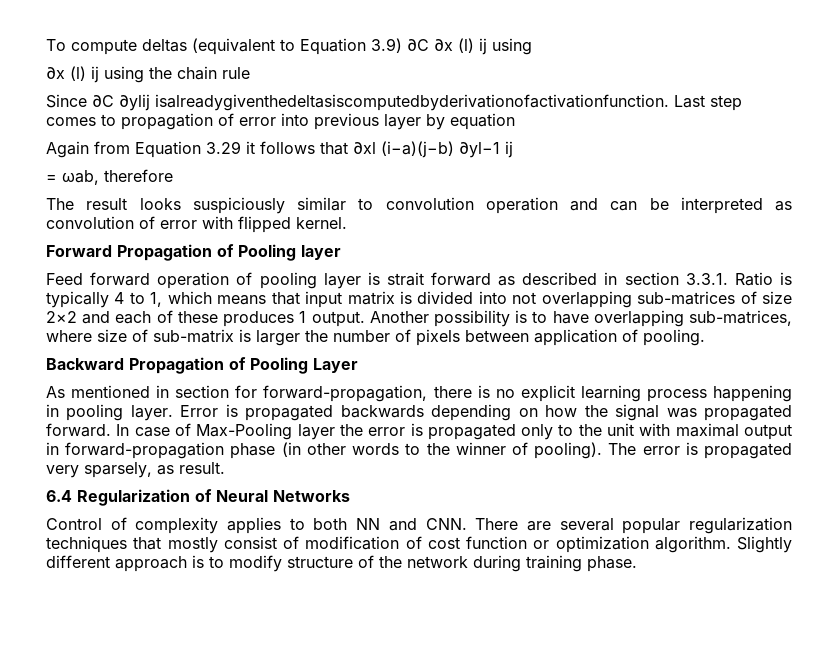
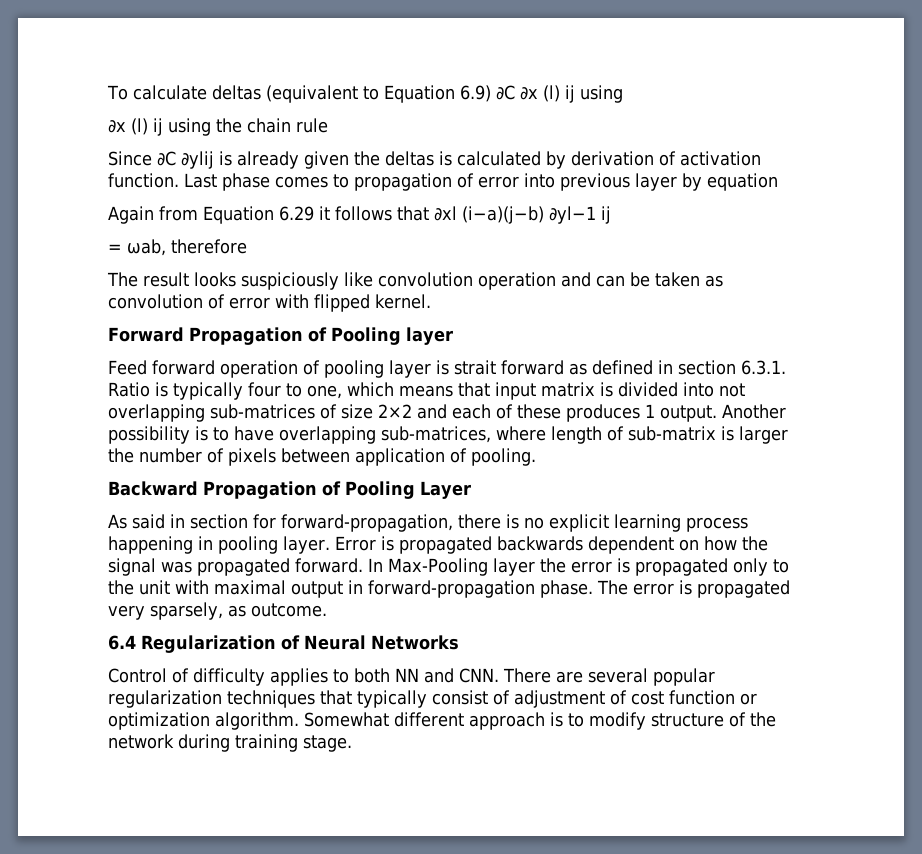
- To compute deltas (equivalent to Equation 3.9) ∂C ∂x (l) ij using
+ To calculate deltas (equivalent to Equation 6.9) ∂C ∂x (l) ij using
- Since ∂C ∂ylij isalreadygiventhedeltasiscomputedbyderivationofactivationfunction. Last step comes to propagation of error into previous layer by equation
+ Since ∂C ∂ylij is already given the deltas is calculated by derivation of activation function. Last phase comes to propagation of error into previous layer by equation
- Again from Equation 3.29 it follows that ∂xl (i−a)(j−b) ∂yl−1 ij
+ Again from Equation 6.29 it follows that ∂xl (i−a)(j−b) ∂yl−1 ij
- The result looks suspiciously similar to convolution operation and can be interpreted as convolution of error with flipped kernel.
+ The result looks suspiciously like convolution operation and can be taken as convolution of error with flipped kernel.
- Feed forward operation of pooling layer is strait forward as described in section 3.3.1. Ratio is typically 4 to 1, which means that input matrix is divided into not overlapping sub-matrices of size 2×2 and each of these produces 1 output.
+ Feed forward operation of pooling layer is strait forward as defined in section 6.3.1. Ratio is typically four to one, which means that input matrix is divided into not overlapping sub-matrices of size 2×2 and each of these produces 1 output.
- Another possibility is to have overlapping sub-matrices, where size of sub-matrix is larger the number of pixels between application of pooling.
+ Another possibility is to have overlapping sub-matrices, where length of sub-matrix is larger the number of pixels between application of pooling.
- As mentioned in section for forward-propagation, there is no explicit learning process happening in pooling layer.
+ As said in section for forward-propagation, there is no explicit learning process happening in pooling layer.
- Error is propagated backwards depending on how the signal was propagated forward.
+ Error is propagated backwards dependent on how the signal was propagated forward.
- In case of Max-Pooling layer the error is propagated only to the unit with maximal output in forward-propagation phase (in other words to the winner of pooling).
+ In Max-Pooling layer the error is propagated only to the unit with maximal output in forward-propagation phase.
- The error is propagated very sparsely, as result.
+ The error is propagated very sparsely, as outcome.
- Control of complexity applies to both NN and CNN. There are several popular regularization techniques that mostly consist of modification of cost function or optimization algorithm.
+ Control of difficulty applies to both NN and CNN. There are several popular regularization techniques that typically consist of adjustment of cost function or optimization algorithm.
- Slightly different approach is to modify structure of the network during training phase.
+ Somewhat different approach is to modify structure of the network during training stage.

